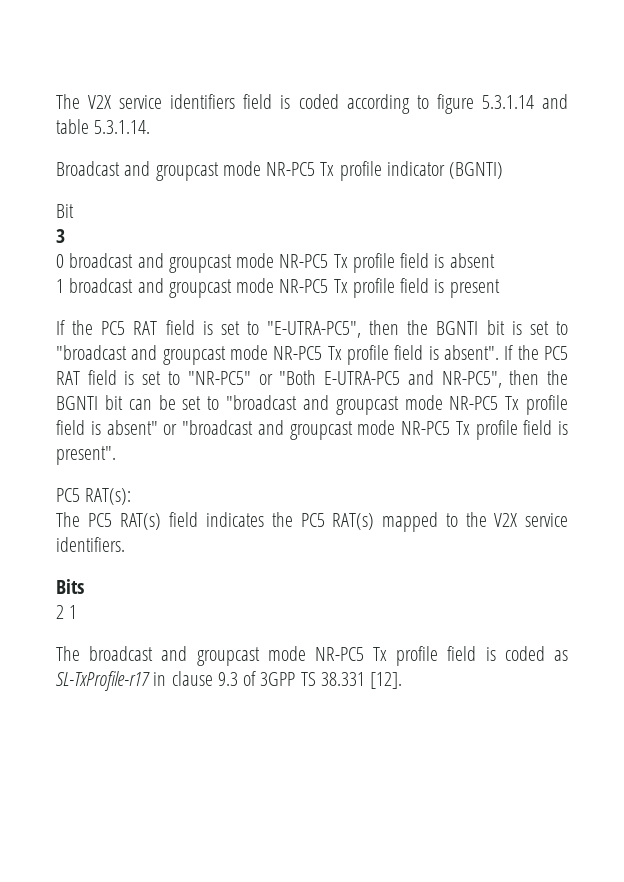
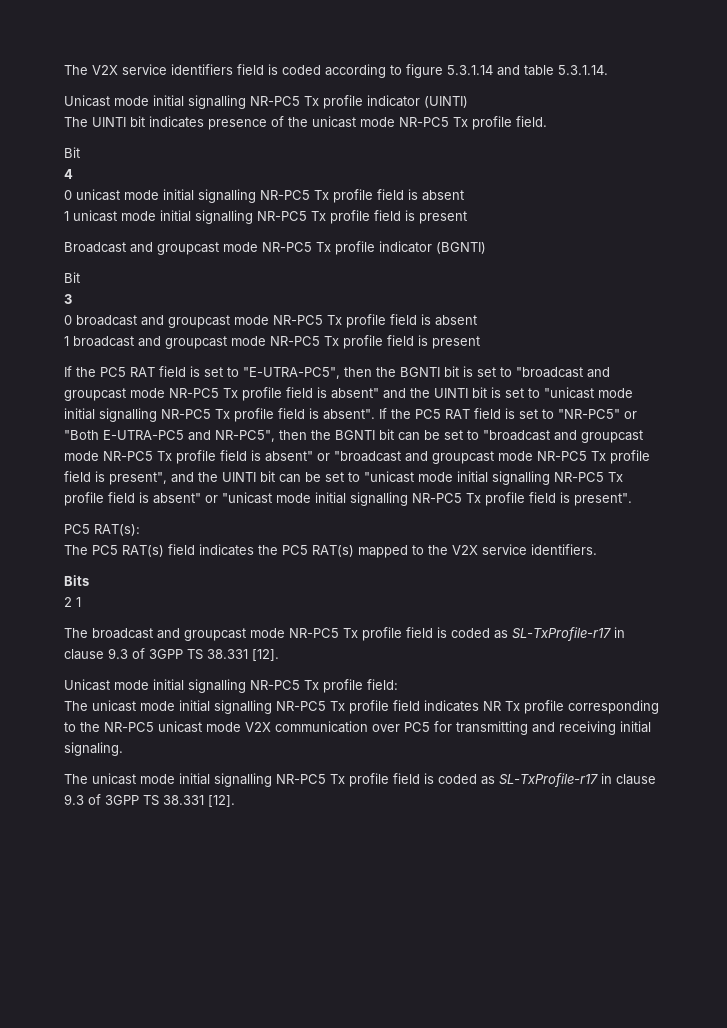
+ Unicast mode initial signalling NR-PC5 Tx profile indicator (UINTI)
+ The UINTI bit indicates presence of the unicast mode NR-PC5 Tx profile field.
+ Bit
+ 4
+ 0 unicast mode initial signalling NR-PC5 Tx profile field is absent
+ 1 unicast mode initial signalling NR-PC5 Tx profile field is present
- If the PC5 RAT field is set to "E-UTRA-PC5", then the BGNTI bit is set to "broadcast and groupcast mode NR-PC5 Tx profile field is absent".
+ If the PC5 RAT field is set to "E-UTRA-PC5", then the BGNTI bit is set to "broadcast and groupcast mode NR-PC5 Tx profile field is absent" and the UINTI bit is set to "unicast mode initial signalling NR-PC5 Tx profile field is absent".
- If the PC5 RAT field is set to "NR-PC5" or "Both E-UTRA-PC5 and NR-PC5", then the BGNTI bit can be set to "broadcast and groupcast mode NR-PC5 Tx profile field is absent" or "broadcast and groupcast mode NR-PC5 Tx profile field is present".
+ If the PC5 RAT field is set to "NR-PC5" or "Both E-UTRA-PC5 and NR-PC5", then the BGNTI bit can be set to "broadcast and groupcast mode NR-PC5 Tx profile field is absent" or "broadcast and groupcast mode NR-PC5 Tx profile field is present", and the UINTI bit can be set to "unicast mode initial signalling NR-PC5 Tx profile field is absent" or "unicast mode initial signalling NR-PC5 Tx profile field is present".
+ Unicast mode initial signalling NR-PC5 Tx profile field:
+ The unicast mode initial signalling NR-PC5 Tx profile field indicates NR Tx profile corresponding to the NR-PC5 unicast mode V2X communication over PC5 for transmitting and receiving initial signaling.
+ The unicast mode initial signalling NR-PC5 Tx profile field is coded as SL-TxProfile-r17 in clause 9.3 of 3GPP TS 38.331 [12].

